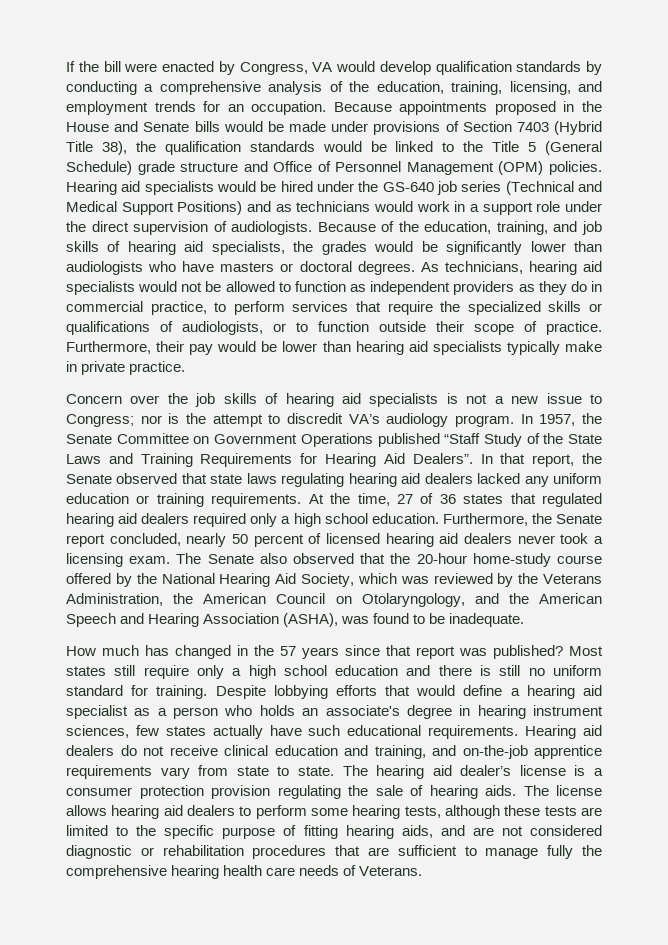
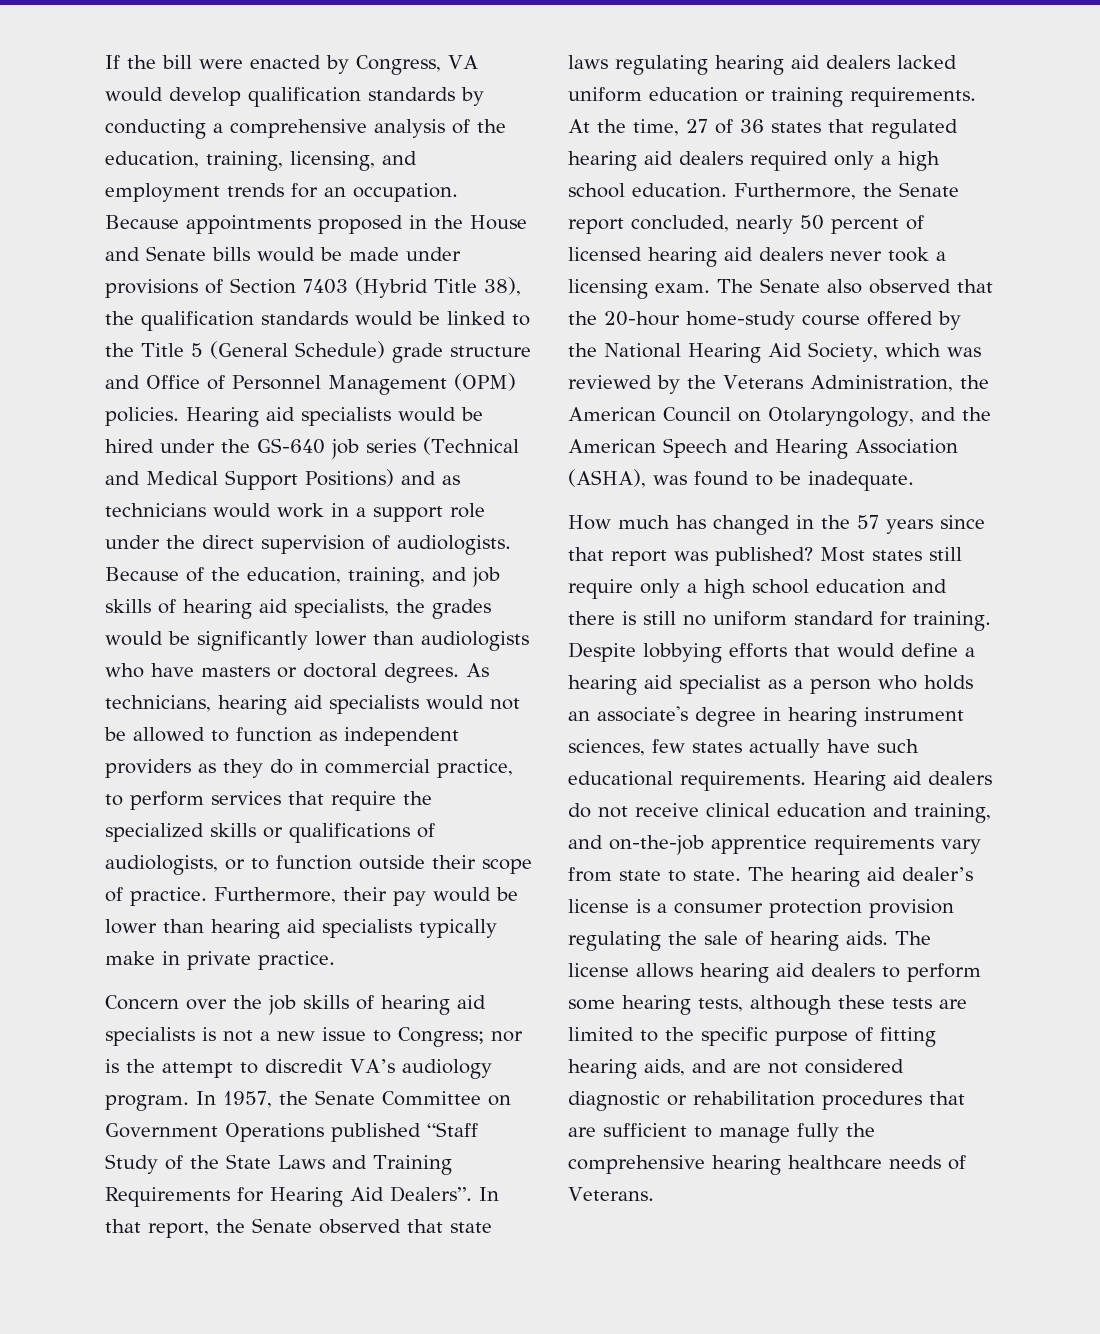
- In that report, the Senate observed that state laws regulating hearing aid dealers lacked any uniform education or training requirements.
+ In that report, the Senate observed that state laws regulating hearing aid dealers lacked uniform education or training requirements.
- The license allows hearing aid dealers to perform some hearing tests, although these tests are limited to the specific purpose of fitting hearing aids, and are not considered diagnostic or rehabilitation procedures that are sufficient to manage fully the comprehensive hearing health care needs of Veterans.
+ The license allows hearing aid dealers to perform some hearing tests, although these tests are limited to the specific purpose of fitting hearing aids, and are not considered diagnostic or rehabilitation procedures that are sufficient to manage fully the comprehensive hearing healthcare needs of Veterans.

